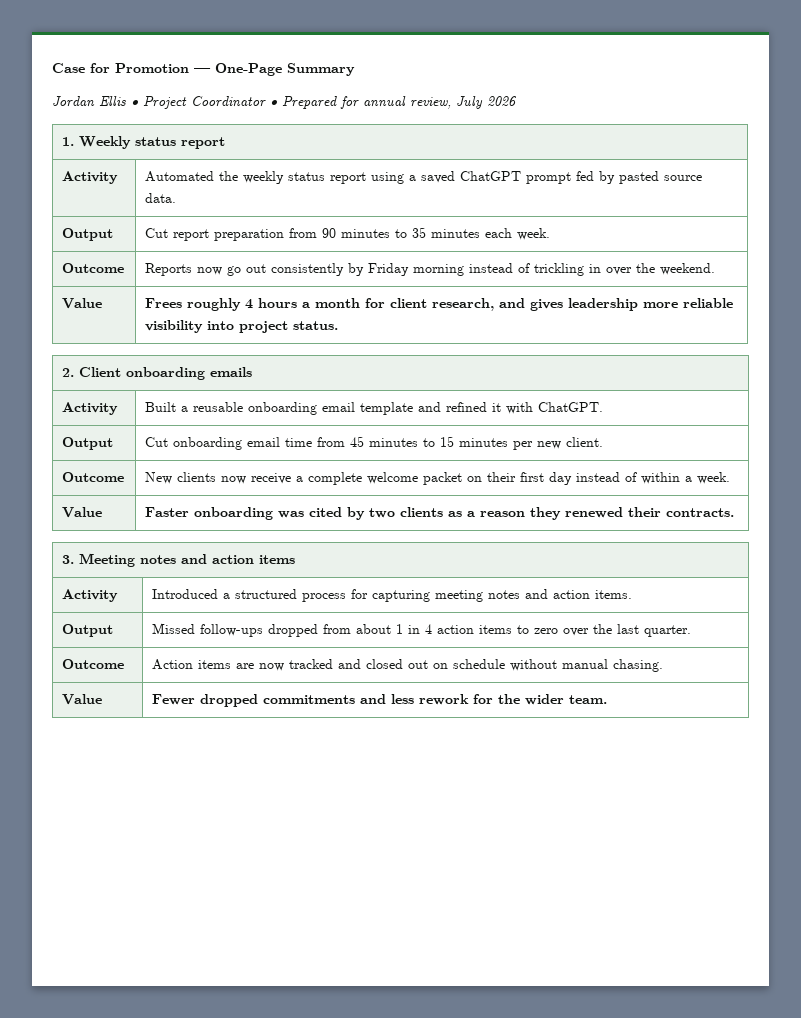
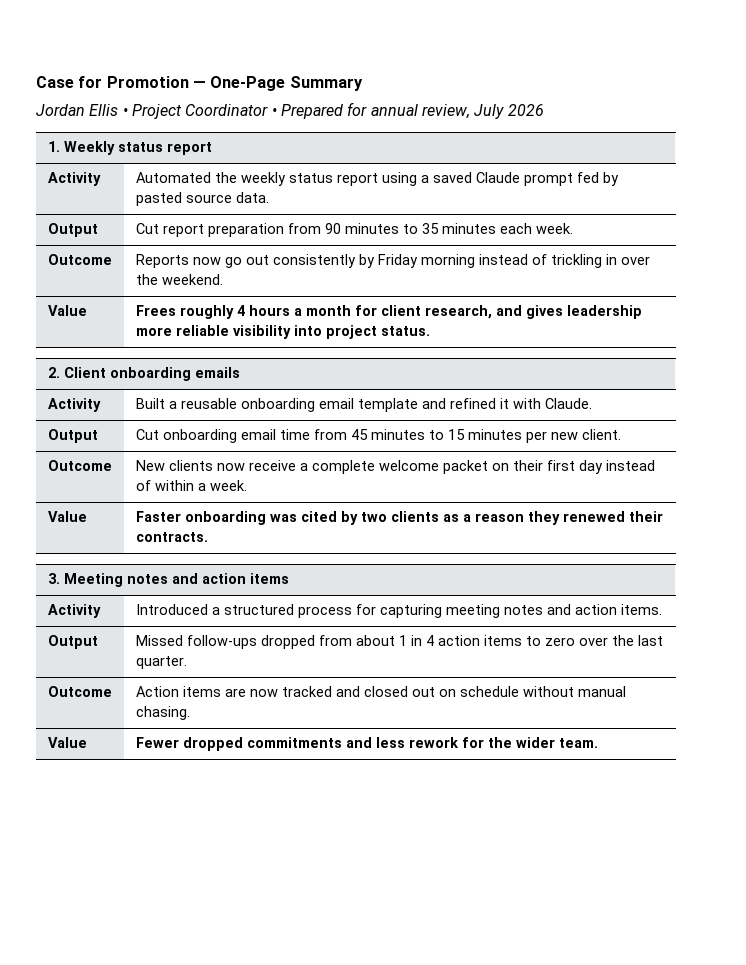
- Activity | Automated the weekly status report using a saved ChatGPT prompt fed by pasted source data.
+ Activity | Automated the weekly status report using a saved Claude prompt fed by pasted source data.
- Activity | Built a reusable onboarding email template and refined it with ChatGPT.
+ Activity | Built a reusable onboarding email template and refined it with Claude.

